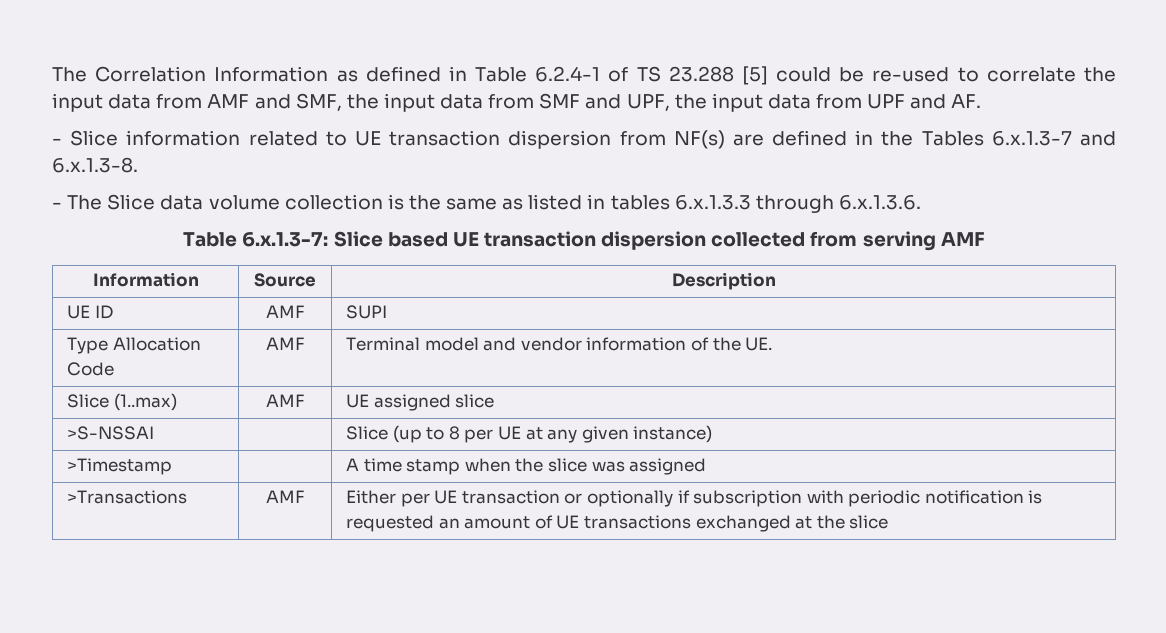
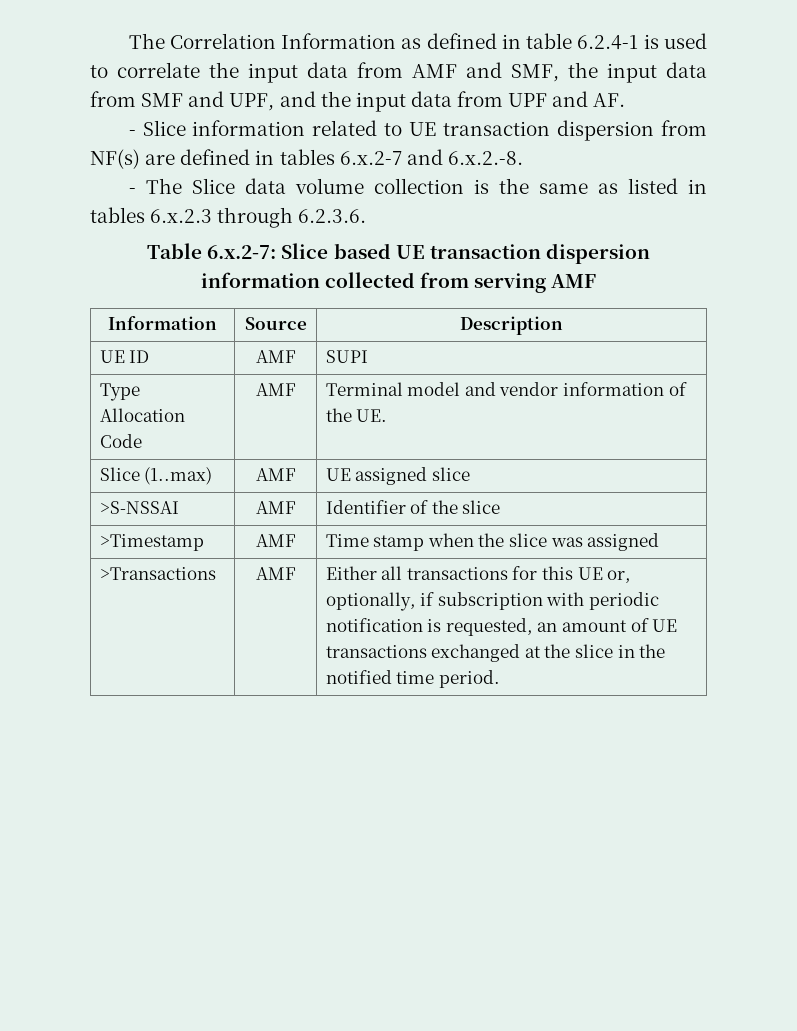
- The Correlation Information as defined in Table 6.2.4-1 of TS 23.288 [5] could be re-used to correlate the input data from AMF and SMF, the input data from SMF and UPF, the input data from UPF and AF.
+ The Correlation Information as defined in table 6.2.4-1 is used to correlate the input data from AMF and SMF, the input data from SMF and UPF, and the input data from UPF and AF.
- - Slice information related to UE transaction dispersion from NF(s) are defined in the Tables 6.x.1.3-7 and 6.x.1.3-8.
+ - Slice information related to UE transaction dispersion from NF(s) are defined in tables 6.x.2-7 and 6.x.2.-8.
- - The Slice data volume collection is the same as listed in tables 6.x.1.3.3 through 6.x.1.3.6.
- Table 6.x.1.3-7: Slice based UE transaction dispersion collected from serving AMF
+ - The Slice data volume collection is the same as listed in tables 6.x.2.3 through 6.2.3.6.
+ Table 6.x.2-7: Slice based UE transaction dispersion information collected from serving AMF
- >S-NSSAI | | Slice (up to 8 per UE at any given instance)
+ >S-NSSAI | AMF | Identifier of the slice
- >Timestamp | | A time stamp when the slice was assigned
+ >Timestamp | AMF | Time stamp when the slice was assigned
- >Transactions | AMF | Either per UE transaction or optionally if subscription with periodic notification is requested an amount of UE transactions exchanged at the slice
+ >Transactions | AMF | Either all transactions for this UE or, optionally, if subscription with periodic notification is requested, an amount of UE transactions exchanged at the slice in the notified time period.

